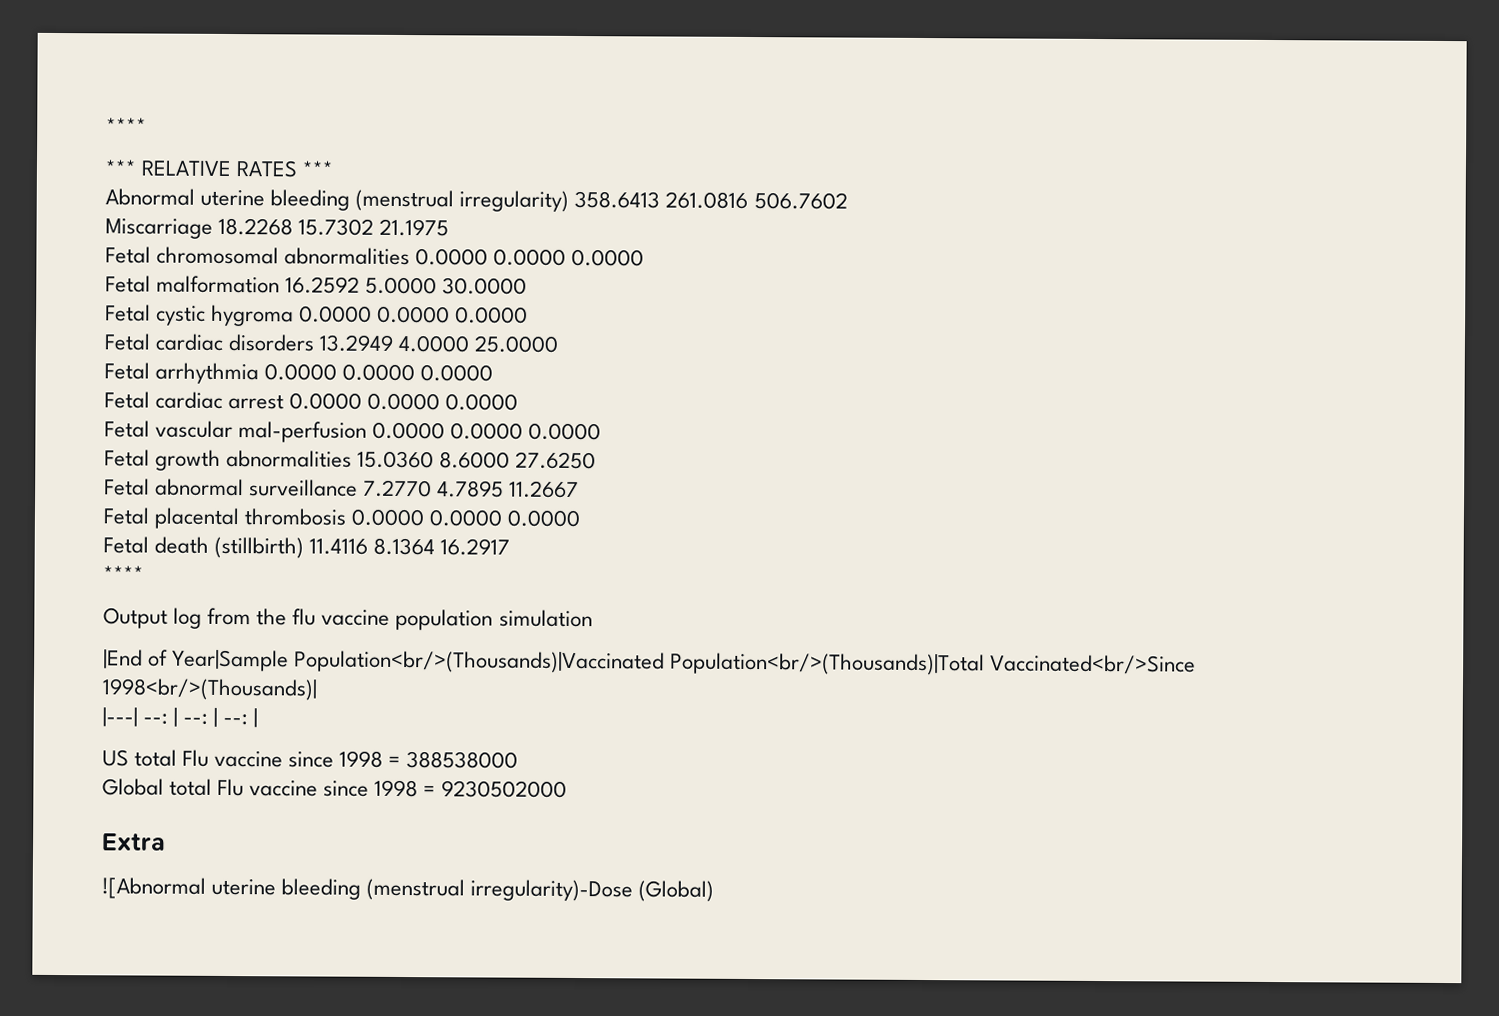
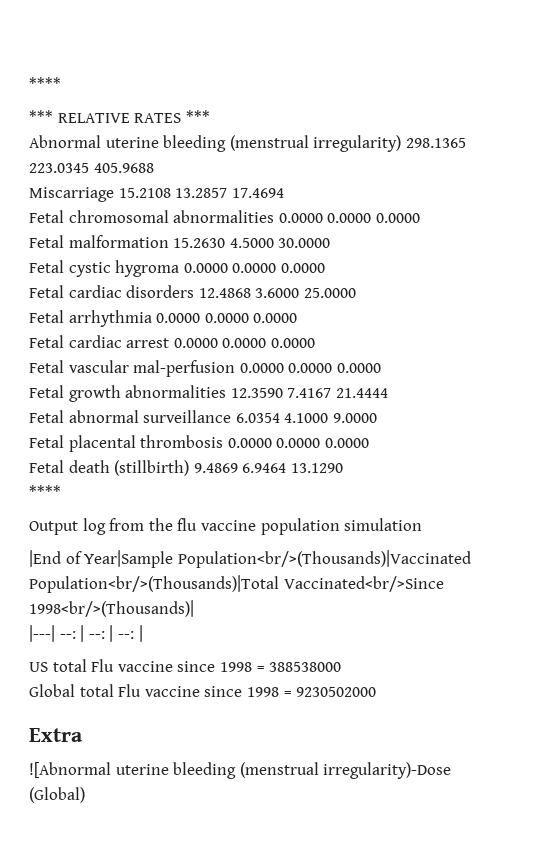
- Abnormal uterine bleeding (menstrual irregularity) 358.6413 261.0816 506.7602
- Miscarriage 18.2268 15.7302 21.1975
+ Abnormal uterine bleeding (menstrual irregularity) 298.1365 223.0345 405.9688
+ Miscarriage 15.2108 13.2857 17.4694
- Fetal malformation 16.2592 5.0000 30.0000
+ Fetal malformation 15.2630 4.5000 30.0000
- Fetal cardiac disorders 13.2949 4.0000 25.0000
+ Fetal cardiac disorders 12.4868 3.6000 25.0000
- Fetal growth abnormalities 15.0360 8.6000 27.6250
+ Fetal growth abnormalities 12.3590 7.4167 21.4444
- Fetal abnormal surveillance 7.2770 4.7895 11.2667
+ Fetal abnormal surveillance 6.0354 4.1000 9.0000
- Fetal death (stillbirth) 11.4116 8.1364 16.2917
+ Fetal death (stillbirth) 9.4869 6.9464 13.1290

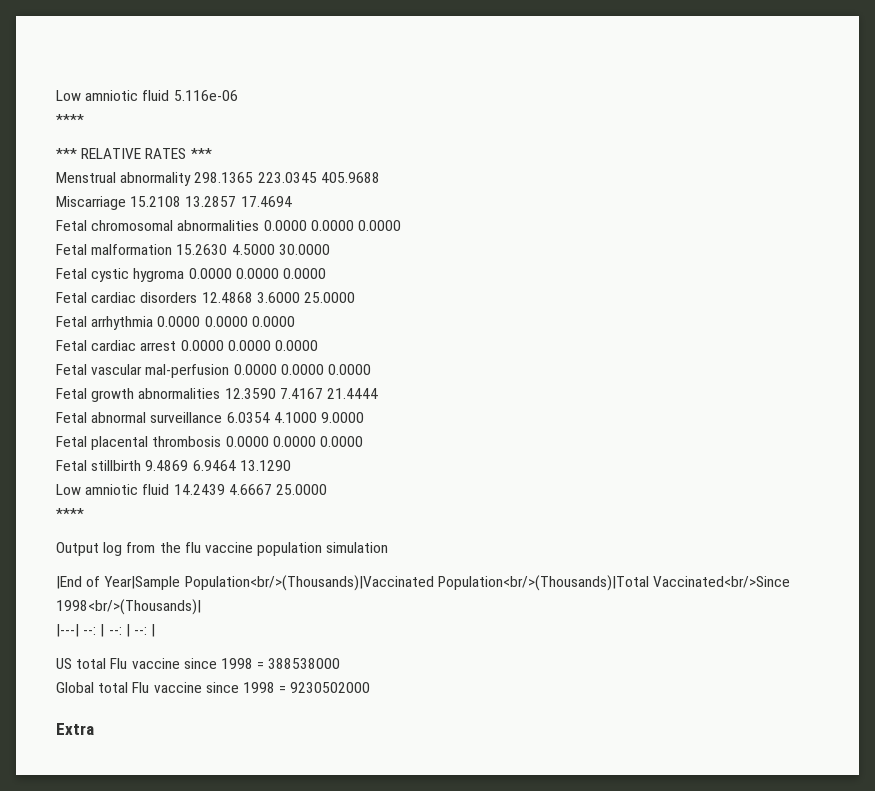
+ Low amniotic fluid 5.116e-06
- Abnormal uterine bleeding (menstrual irregularity) 298.1365 223.0345 405.9688
+ Menstrual abnormality 298.1365 223.0345 405.9688
- Fetal death (stillbirth) 9.4869 6.9464 13.1290
+ Fetal stillbirth 9.4869 6.9464 13.1290
+ Low amniotic fluid 14.2439 4.6667 25.0000
- ![Abnormal uterine bleeding (menstrual irregularity)-Dose (Global)

